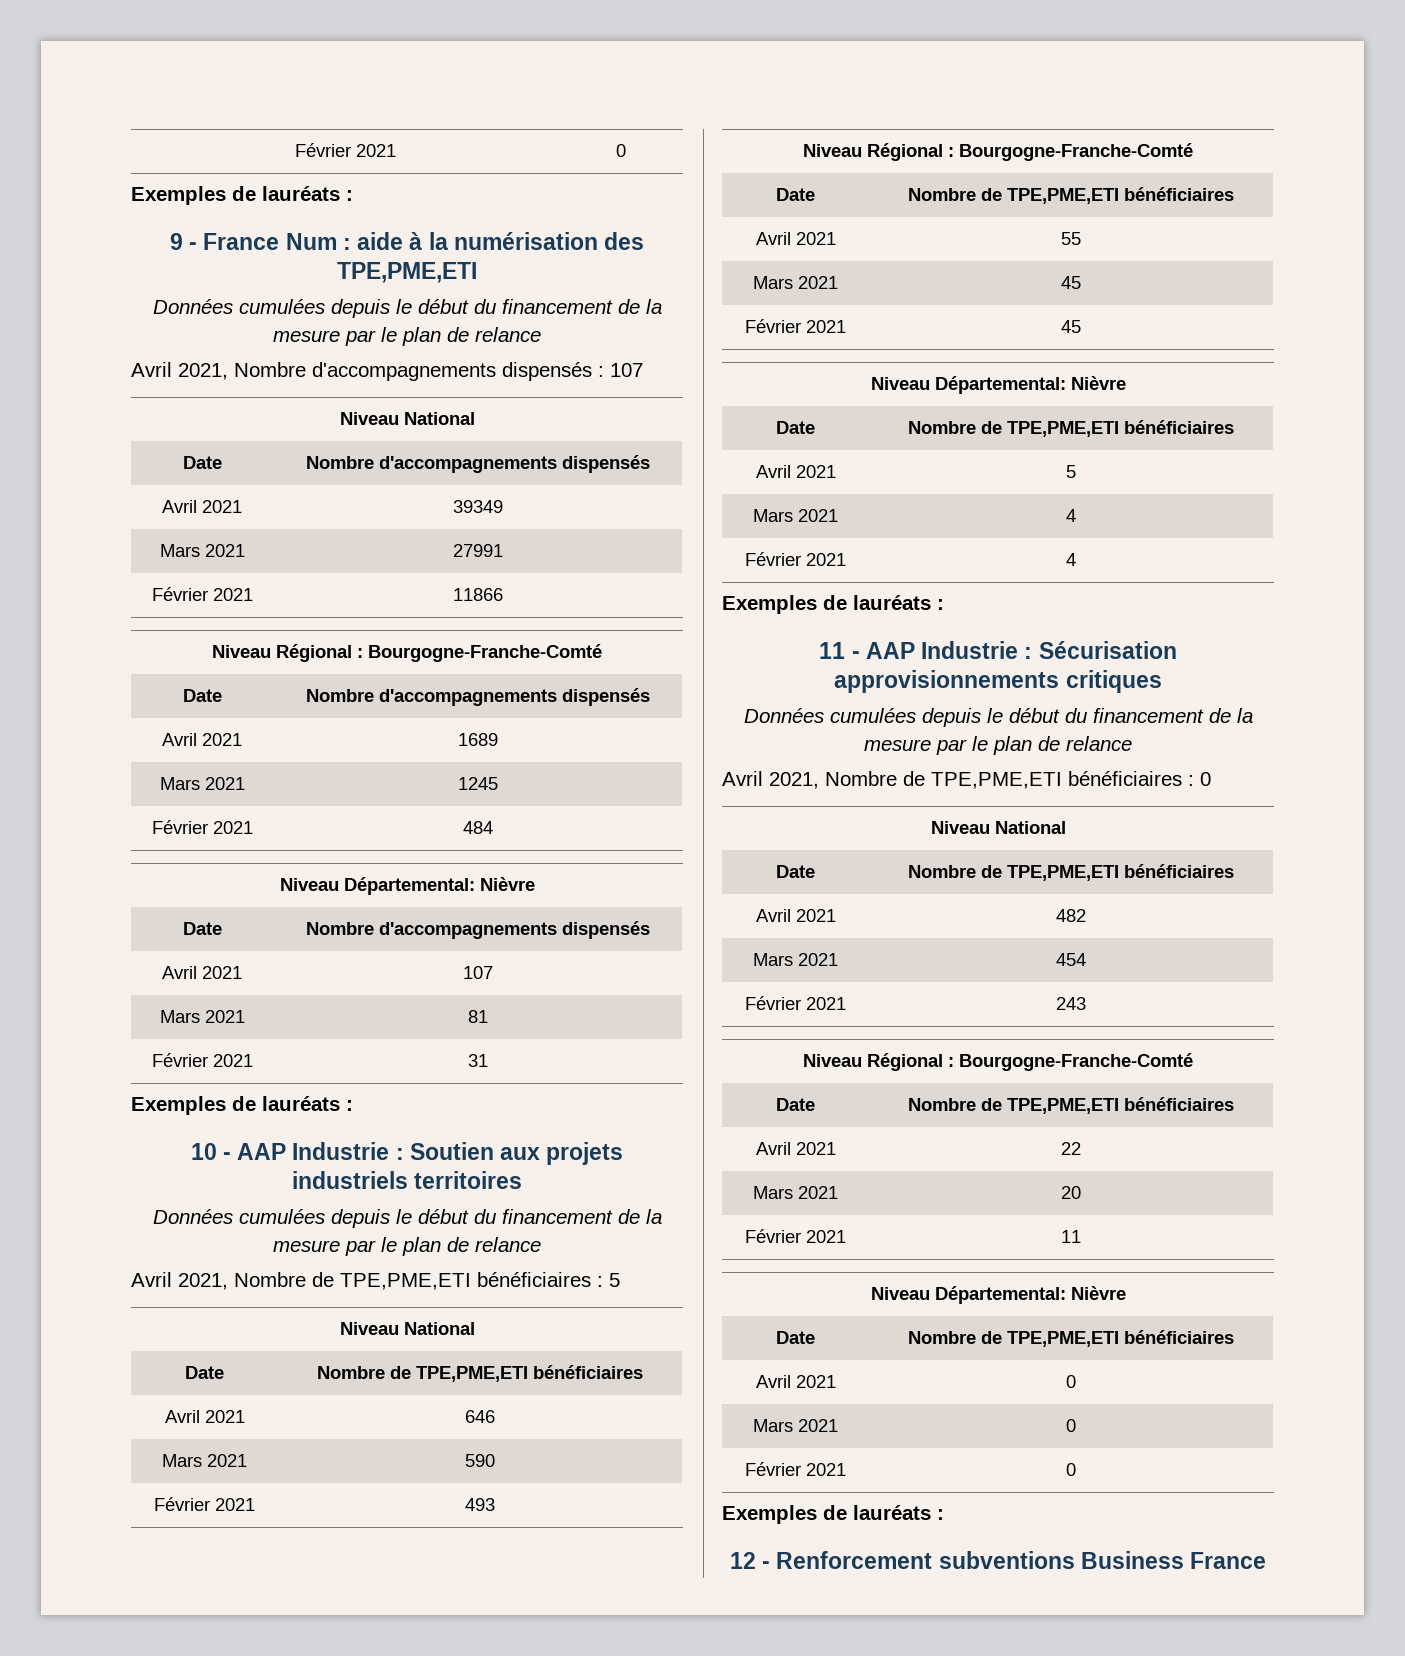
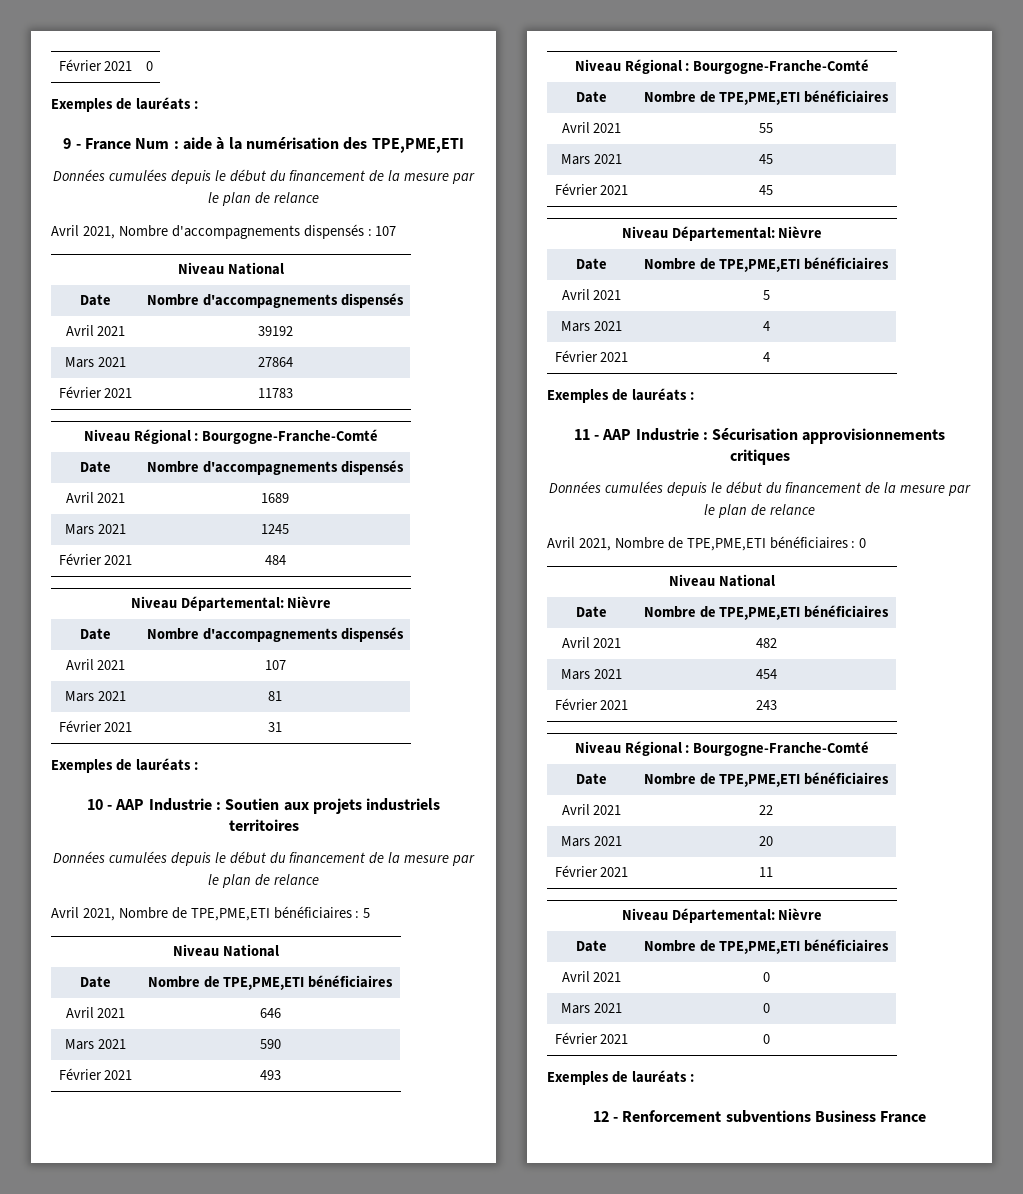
- Avril 2021 | 39349
- Mars 2021 | 27991
- Février 2021 | 11866
+ Avril 2021 | 39192
+ Mars 2021 | 27864
+ Février 2021 | 11783

